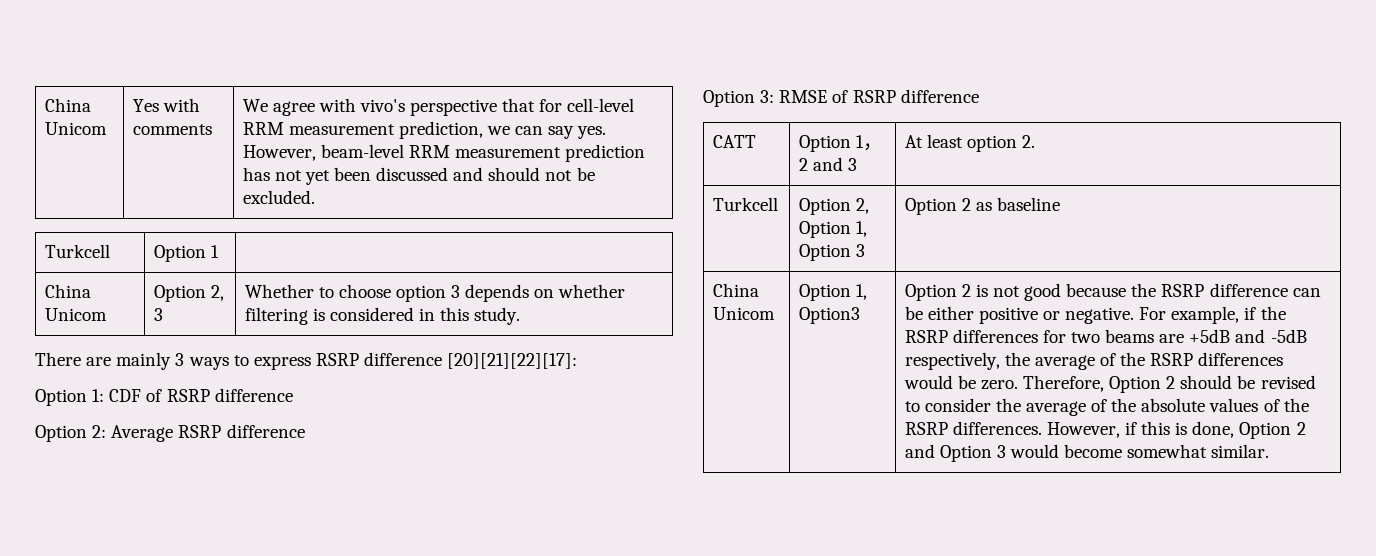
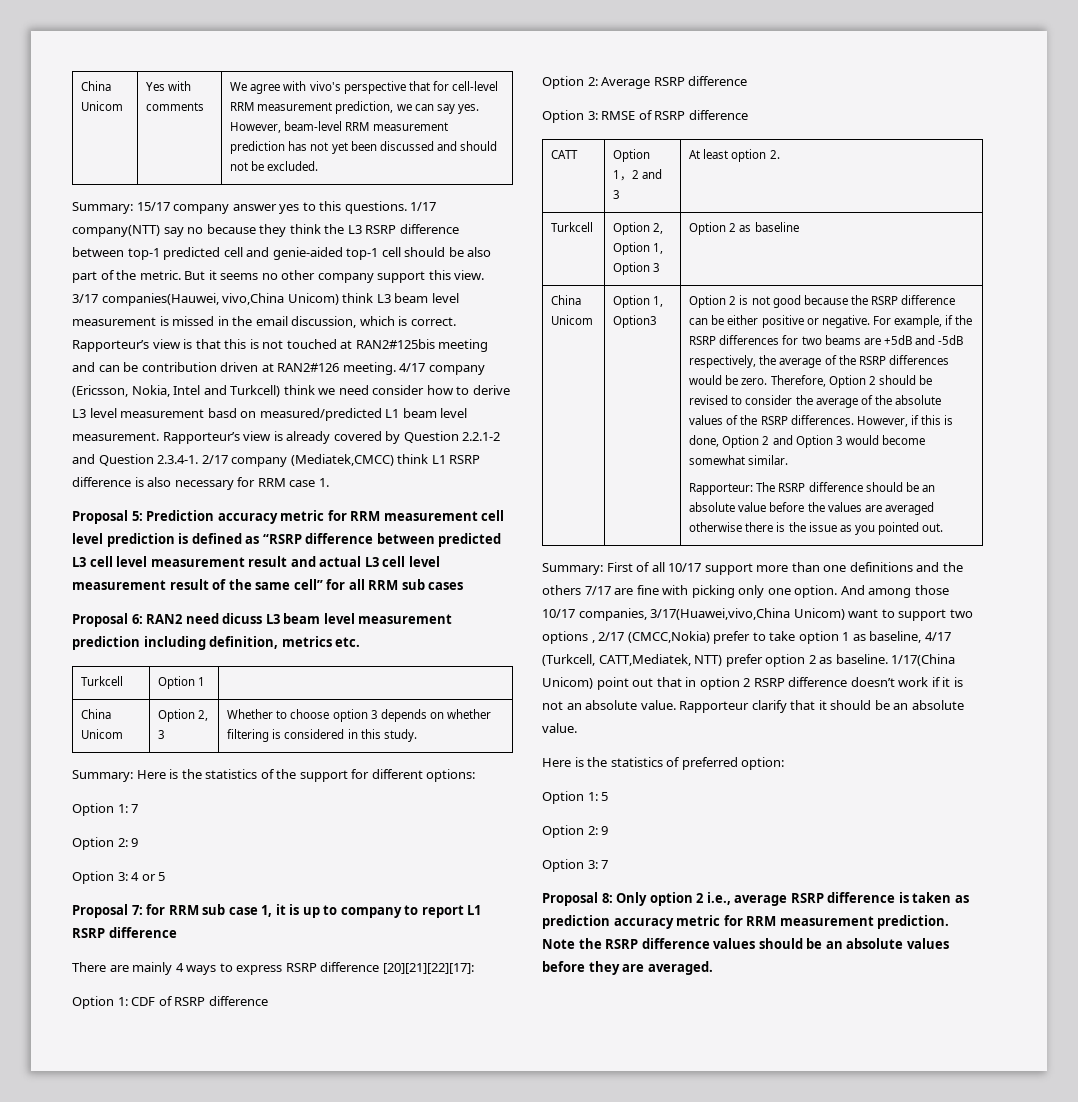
+ Summary: 15/17 company answer yes to this questions. 1/17 company(NTT) say no because they think the L3 RSRP difference between top-1 predicted cell and genie-aided top-1 cell should be also part of the metric. But it seems no other company support this view. 3/17 companies(Hauwei, vivo,China Unicom) think L3 beam level measurement is missed in the email discussion, which is correct. Rapporteur’s view is that this is not touched at RAN2#125bis meeting and can be contribution driven at RAN2#126 meeting. 4/17 company (Ericsson, Nokia, Intel and Turkcell) think we need consider how to derive L3 level measurement basd on measured/predicted L1 beam level measurement. Rapporteur’s view is already covered by Question 2.2.1-2 and Question 2.3.4-1. 2/17 company (Mediatek,CMCC) think L1 RSRP difference is also necessary for RRM case 1.
+ Proposal 5: Prediction accuracy metric for RRM measurement cell level prediction is defined as “RSRP difference between predicted L3 cell level measurement result and actual L3 cell level measurement result of the same cell” for all RRM sub cases
+ Proposal 6: RAN2 need dicuss L3 beam level measurement prediction including definition, metrics etc.
+ Summary: Here is the statistics of the support for different options:
+ Option 1: 7
+ Option 2: 9
+ Option 3: 4 or 5
+ Proposal 7: for RRM sub case 1, it is up to company to report L1 RSRP difference
- There are mainly 3 ways to express RSRP difference [20][21][22][17]:
+ There are mainly 4 ways to express RSRP difference [20][21][22][17]:
+ Rapporteur: The RSRP difference should be an absolute value before the values are averaged otherwise there is the issue as you pointed out.
+ Summary: First of all 10/17 support more than one definitions and the others 7/17 are fine with picking only one option. And among those 10/17 companies, 3/17(Huawei,vivo,China Unicom) want to support two options , 2/17 (CMCC,Nokia) prefer to take option 1 as baseline, 4/17 (Turkcell, CATT,Mediatek, NTT) prefer option 2 as baseline. 1/17(China Unicom) point out that in option 2 RSRP difference doesn’t work if it is not an absolute value. Rapporteur clarify that it should be an absolute value.
+ Here is the statistics of preferred option:
+ Option 1: 5
+ Option 2: 9
+ Option 3: 7
+ Proposal 8: Only option 2 i.e., average RSRP difference is taken as prediction accuracy metric for RRM measurement prediction. Note the RSRP difference values should be an absolute values before they are averaged.

